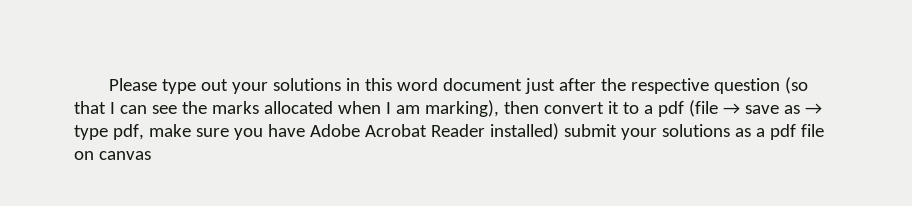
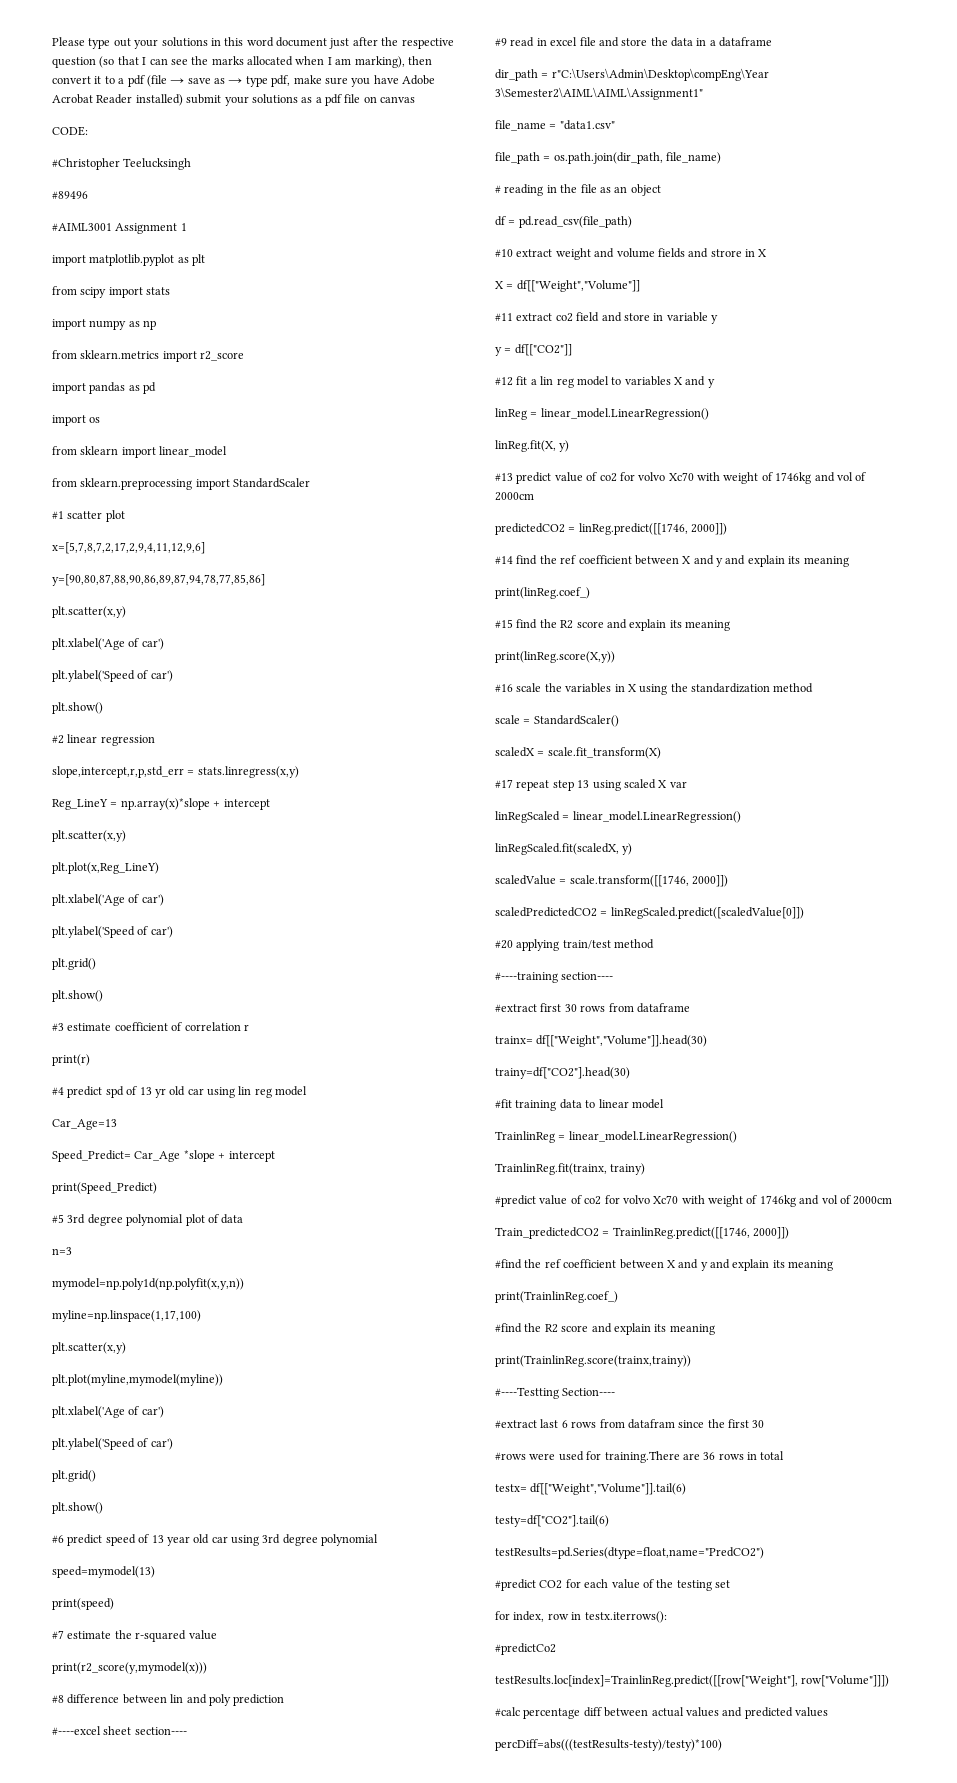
+ CODE:
+ #Christopher Teelucksingh
+ #89496
+ #AIML3001 Assignment 1
+ import matplotlib.pyplot as plt
+ from scipy import stats
+ import numpy as np
+ from sklearn.metrics import r2_score
+ import pandas as pd
+ import os
+ from sklearn import linear_model
+ from sklearn.preprocessing import StandardScaler
+ #1 scatter plot
+ x=[5,7,8,7,2,17,2,9,4,11,12,9,6]
+ y=[90,80,87,88,90,86,89,87,94,78,77,85,86]
+ plt.scatter(x,y)
+ plt.xlabel('Age of car')
+ plt.ylabel('Speed of car')
+ plt.show()
+ #2 linear regression
+ slope,intercept,r,p,std_err = stats.linregress(x,y)
+ Reg_LineY = np.array(x)*slope + intercept
+ plt.scatter(x,y)
+ plt.plot(x,Reg_LineY)
+ plt.xlabel('Age of car')
+ plt.ylabel('Speed of car')
+ plt.grid()
+ plt.show()
+ #3 estimate coefficient of correlation r
+ print(r)
+ #4 predict spd of 13 yr old car using lin reg model
+ Car_Age=13
+ Speed_Predict= Car_Age *slope + intercept
+ print(Speed_Predict)
+ #5 3rd degree polynomial plot of data
+ n=3
+ mymodel=np.poly1d(np.polyfit(x,y,n))
+ myline=np.linspace(1,17,100)
+ plt.scatter(x,y)
+ plt.plot(myline,mymodel(myline))
+ plt.xlabel('Age of car')
+ plt.ylabel('Speed of car')
+ plt.grid()
+ plt.show()
+ #6 predict speed of 13 year old car using 3rd degree polynomial
+ speed=mymodel(13)
+ print(speed)
+ #7 estimate the r-squared value
+ print(r2_score(y,mymodel(x)))
+ #8 difference between lin and poly prediction
+ #----excel sheet section----
+ #9 read in excel file and store the data in a dataframe
+ dir_path = r"C:\Users\Admin\Desktop\compEng\Year 3\Semester2\AIML\AIML\Assignment1"
+ file_name = "data1.csv"
+ file_path = os.path.join(dir_path, file_name)
+ # reading in the file as an object
+ df = pd.read_csv(file_path)
+ #10 extract weight and volume fields and strore in X
+ X = df[["Weight","Volume"]]
+ #11 extract co2 field and store in variable y
+ y = df[["CO2"]]
+ #12 fit a lin reg model to variables X and y
+ linReg = linear_model.LinearRegression()
+ linReg.fit(X, y)
+ #13 predict value of co2 for volvo Xc70 with weight of 1746kg and vol of 2000cm
+ predictedCO2 = linReg.predict([[1746, 2000]])
+ #14 find the ref coefficient between X and y and explain its meaning
+ print(linReg.coef_)
+ #15 find the R2 score and explain its meaning
+ print(linReg.score(X,y))
+ #16 scale the variables in X using the standardization method
+ scale = StandardScaler()
+ scaledX = scale.fit_transform(X)
+ #17 repeat step 13 using scaled X var
+ linRegScaled = linear_model.LinearRegression()
+ linRegScaled.fit(scaledX, y)
+ scaledValue = scale.transform([[1746, 2000]])
+ scaledPredictedCO2 = linRegScaled.predict([scaledValue[0]])
+ #20 applying train/test method
+ #----training section----
+ #extract first 30 rows from dataframe
+ trainx= df[["Weight","Volume"]].head(30)
+ trainy=df["CO2"].head(30)
+ #fit training data to linear model
+ TrainlinReg = linear_model.LinearRegression()
+ TrainlinReg.fit(trainx, trainy)
+ #predict value of co2 for volvo Xc70 with weight of 1746kg and vol of 2000cm
+ Train_predictedCO2 = TrainlinReg.predict([[1746, 2000]])
+ #find the ref coefficient between X and y and explain its meaning
+ print(TrainlinReg.coef_)
+ #find the R2 score and explain its meaning
+ print(TrainlinReg.score(trainx,trainy))
+ #----Testting Section----
+ #extract last 6 rows from datafram since the first 30
+ #rows were used for training.There are 36 rows in total
+ testx= df[["Weight","Volume"]].tail(6)
+ testy=df["CO2"].tail(6)
+ testResults=pd.Series(dtype=float,name="PredCO2")
+ #predict CO2 for each value of the testing set
+ for index, row in testx.iterrows():
+ #predictCo2
+ testResults.loc[index]=TrainlinReg.predict([[row["Weight"], row["Volume"]]])
+ #calc percentage diff between actual values and predicted values
+ percDiff=abs(((testResults-testy)/testy)*100)

